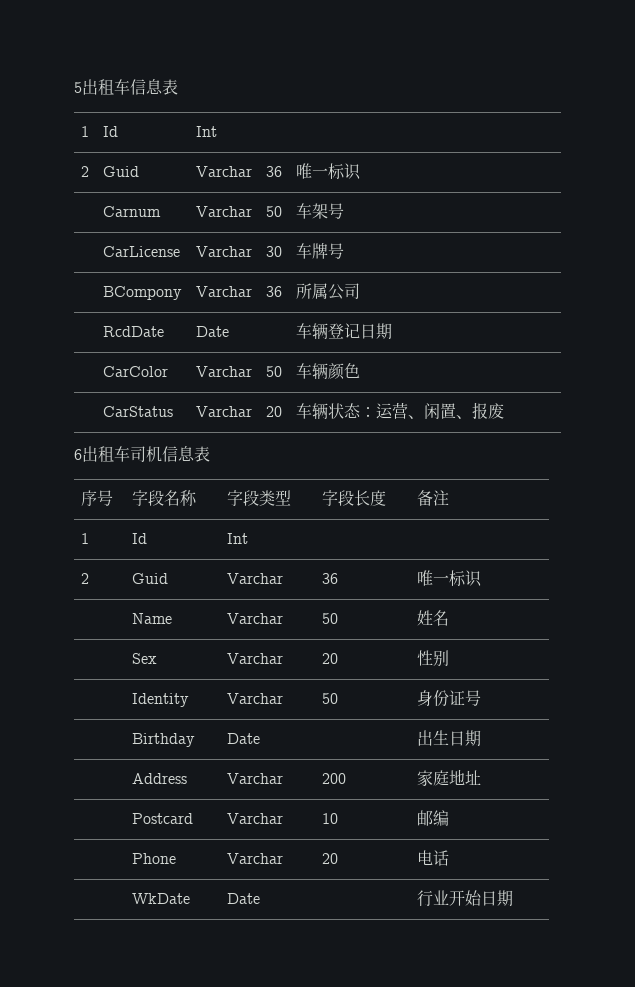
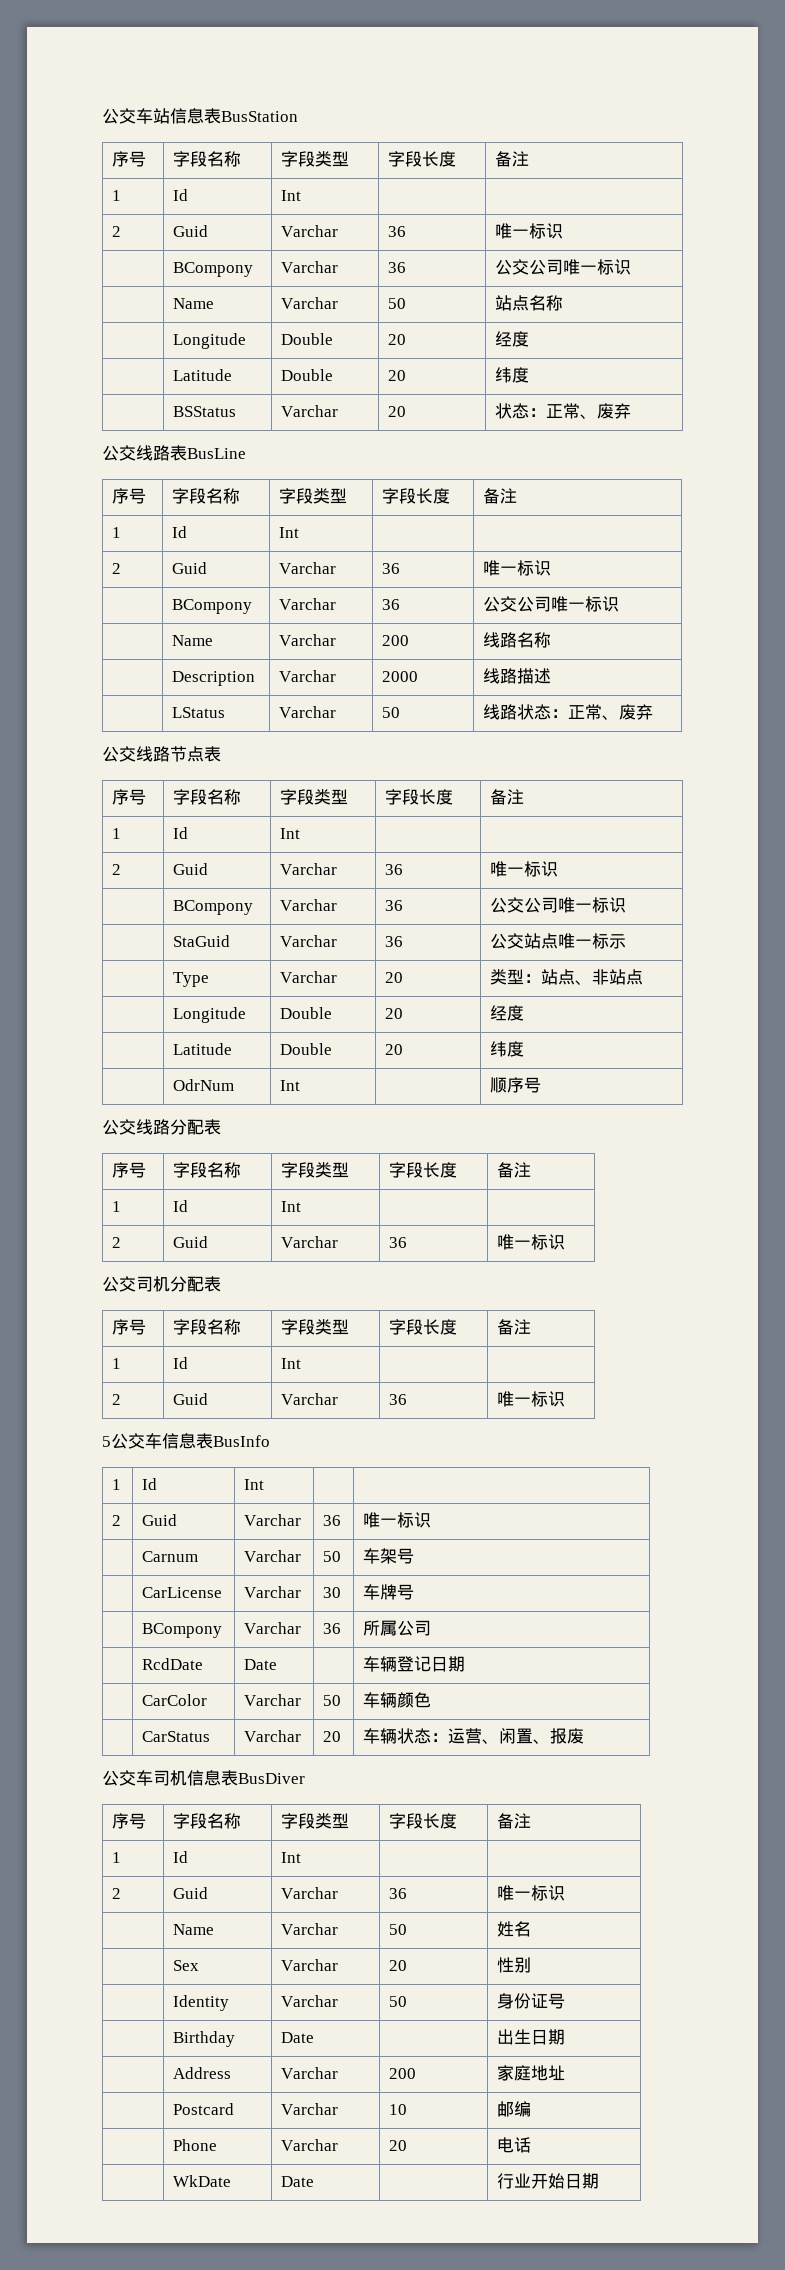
- 5出租车信息表
+ 公交车站信息表BusStation
+ 序号 | 字段名称 | 字段类型 | 字段长度 | 备注
+ 1 | Id | Int | |
+ 2 | Guid | Varchar | 36 | 唯一标识
+ | BCompony | Varchar | 36 | 公交公司唯一标识
+ | Name | Varchar | 50 | 站点名称
+ | Longitude | Double | 20 | 经度
+ | Latitude | Double | 20 | 纬度
+ | BSStatus | Varchar | 20 | 状态：正常、废弃
+ 公交线路表BusLine
+ 序号 | 字段名称 | 字段类型 | 字段长度 | 备注
+ 1 | Id | Int | |
+ 2 | Guid | Varchar | 36 | 唯一标识
+ | BCompony | Varchar | 36 | 公交公司唯一标识
+ | Name | Varchar | 200 | 线路名称
+ | Description | Varchar | 2000 | 线路描述
+ | LStatus | Varchar | 50 | 线路状态：正常、废弃
+ 公交线路节点表
+ 序号 | 字段名称 | 字段类型 | 字段长度 | 备注
+ 1 | Id | Int | |
+ 2 | Guid | Varchar | 36 | 唯一标识
+ | BCompony | Varchar | 36 | 公交公司唯一标识
+ | StaGuid | Varchar | 36 | 公交站点唯一标示
+ | Type | Varchar | 20 | 类型：站点、非站点
+ | Longitude | Double | 20 | 经度
+ | Latitude | Double | 20 | 纬度
+ | OdrNum | Int | | 顺序号
+ 公交线路分配表
+ 序号 | 字段名称 | 字段类型 | 字段长度 | 备注
+ 1 | Id | Int | |
+ 2 | Guid | Varchar | 36 | 唯一标识
+ 公交司机分配表
+ 序号 | 字段名称 | 字段类型 | 字段长度 | 备注
+ 1 | Id | Int | |
+ 2 | Guid | Varchar | 36 | 唯一标识
+ 5公交车信息表BusInfo
- 6出租车司机信息表
+ 公交车司机信息表BusDiver

